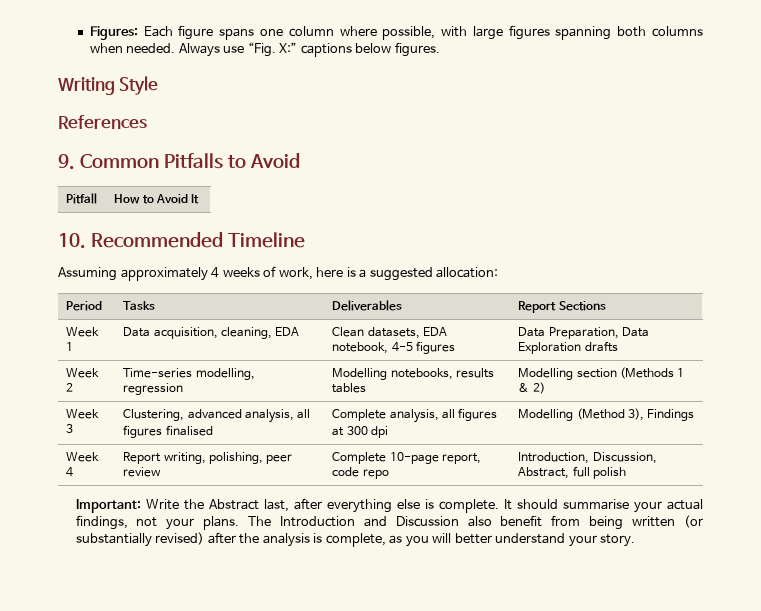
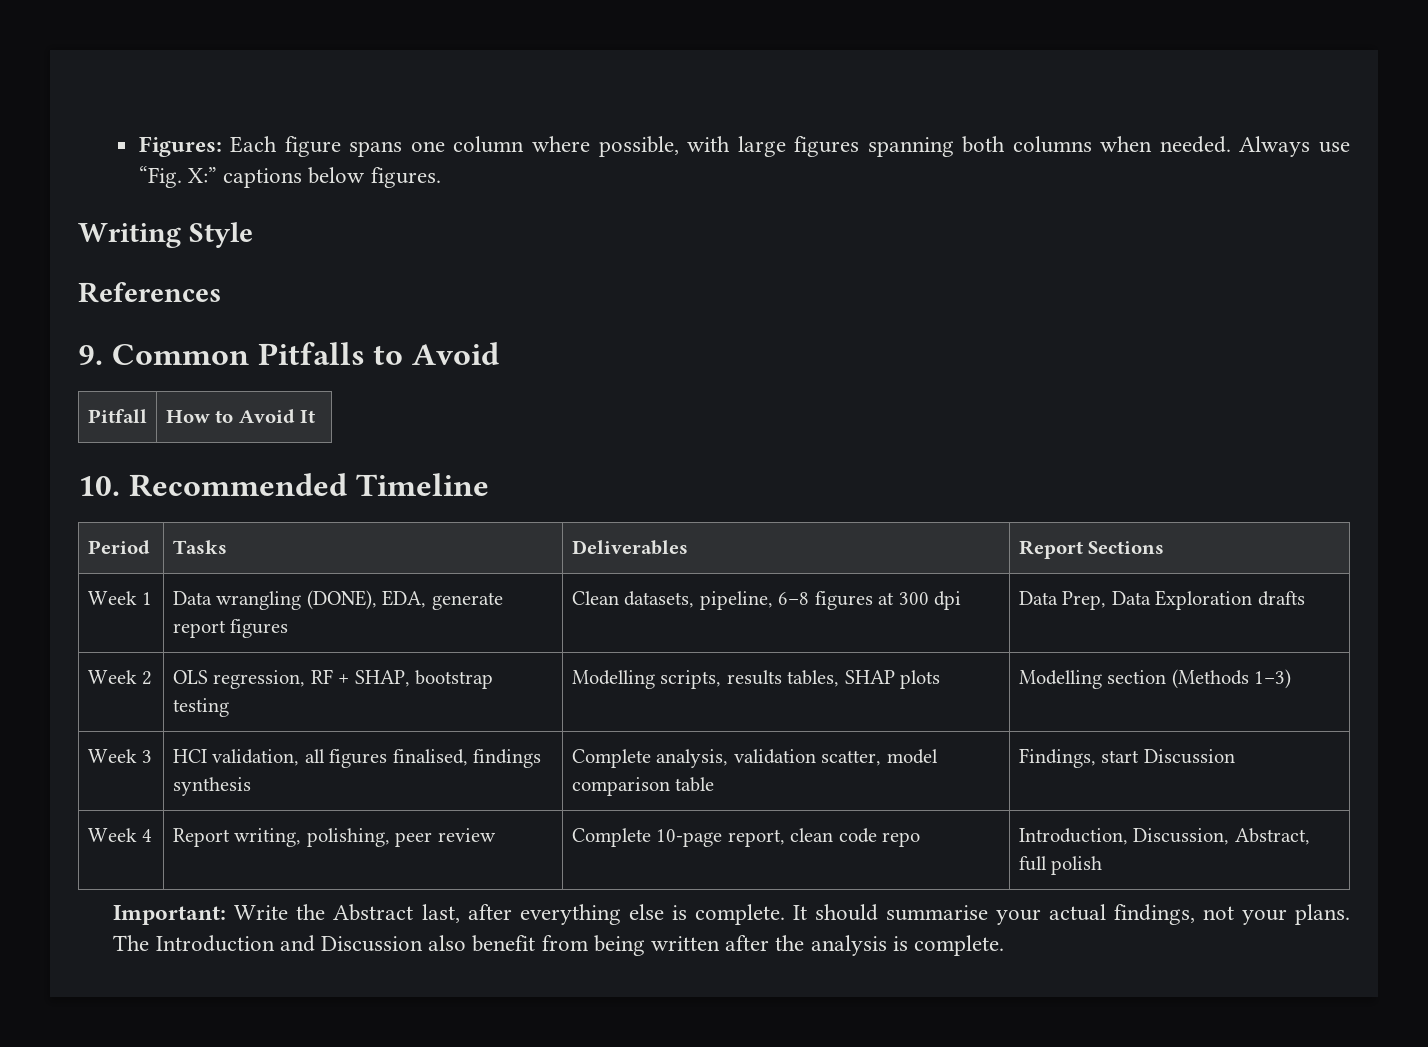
- Assuming approximately 4 weeks of work, here is a suggested allocation:
- Week 1 | Data acquisition, cleaning, EDA | Clean datasets, EDA notebook, 4-5 figures | Data Preparation, Data Exploration drafts
+ Week 1 | Data wrangling (DONE), EDA, generate report figures | Clean datasets, pipeline, 6–8 figures at 300 dpi | Data Prep, Data Exploration drafts
- Week 2 | Time-series modelling, regression | Modelling notebooks, results tables | Modelling section (Methods 1 & 2)
+ Week 2 | OLS regression, RF + SHAP, bootstrap testing | Modelling scripts, results tables, SHAP plots | Modelling section (Methods 1–3)
- Week 3 | Clustering, advanced analysis, all figures finalised | Complete analysis, all figures at 300 dpi | Modelling (Method 3), Findings
+ Week 3 | HCI validation, all figures finalised, findings synthesis | Complete analysis, validation scatter, model comparison table | Findings, start Discussion
- Week 4 | Report writing, polishing, peer review | Complete 10-page report, code repo | Introduction, Discussion, Abstract, full polish
+ Week 4 | Report writing, polishing, peer review | Complete 10-page report, clean code repo | Introduction, Discussion, Abstract, full polish
- The Introduction and Discussion also benefit from being written (or substantially revised) after the analysis is complete, as you will better understand your story.
+ The Introduction and Discussion also benefit from being written after the analysis is complete.

